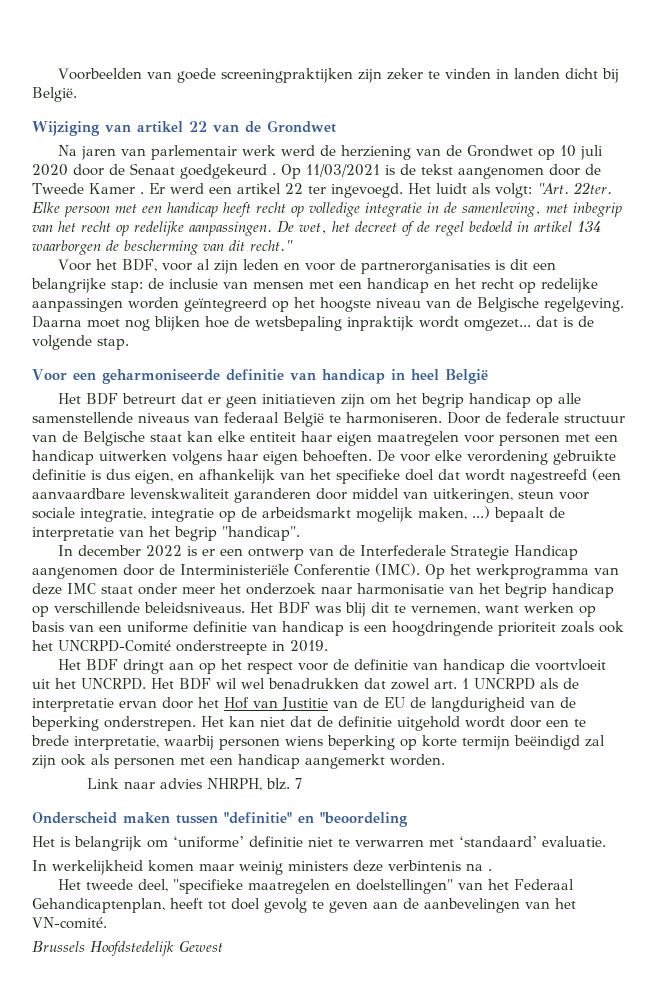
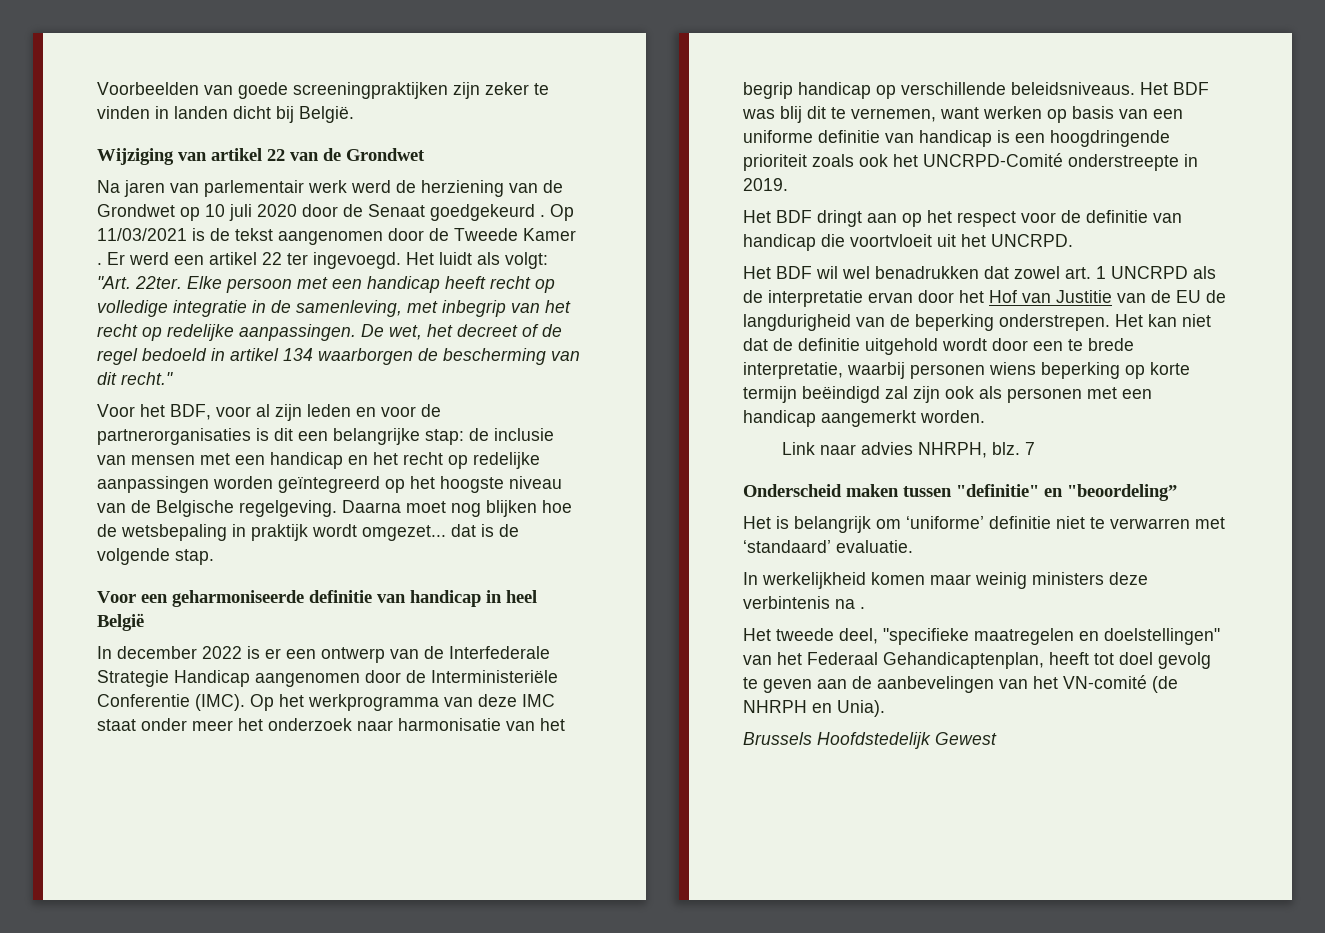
- Daarna moet nog blijken hoe de wetsbepaling inpraktijk wordt omgezet... dat is de volgende stap.
+ Daarna moet nog blijken hoe de wetsbepaling in praktijk wordt omgezet... dat is de volgende stap.
- Het BDF betreurt dat er geen initiatieven zijn om het begrip handicap op alle samenstellende niveaus van federaal België te harmoniseren. Door de federale structuur van de Belgische staat kan elke entiteit haar eigen maatregelen voor personen met een handicap uitwerken volgens haar eigen behoeften. De voor elke verordening gebruikte definitie is dus eigen, en afhankelijk van het specifieke doel dat wordt nagestreefd (een aanvaardbare levenskwaliteit garanderen door middel van uitkeringen, steun voor sociale integratie, integratie op de arbeidsmarkt mogelijk maken, ...) bepaalt de interpretatie van het begrip "handicap".
- Het BDF dringt aan op het respect voor de definitie van handicap die voortvloeit uit het UNCRPD. Het BDF wil wel benadrukken dat zowel art. 1 UNCRPD als de interpretatie ervan door het Hof van Justitie van de EU de langdurigheid van de beperking onderstrepen.
+ Het BDF dringt aan op het respect voor de definitie van handicap die voortvloeit uit het UNCRPD.
+ Het BDF wil wel benadrukken dat zowel art. 1 UNCRPD als de interpretatie ervan door het Hof van Justitie van de EU de langdurigheid van de beperking onderstrepen.
- Onderscheid maken tussen "definitie" en "beoordeling
+ Onderscheid maken tussen "definitie" en "beoordeling”
- Het tweede deel, "specifieke maatregelen en doelstellingen" van het Federaal Gehandicaptenplan, heeft tot doel gevolg te geven aan de aanbevelingen van het VN-comité.
+ Het tweede deel, "specifieke maatregelen en doelstellingen" van het Federaal Gehandicaptenplan, heeft tot doel gevolg te geven aan de aanbevelingen van het VN-comité (de NHRPH en Unia).

